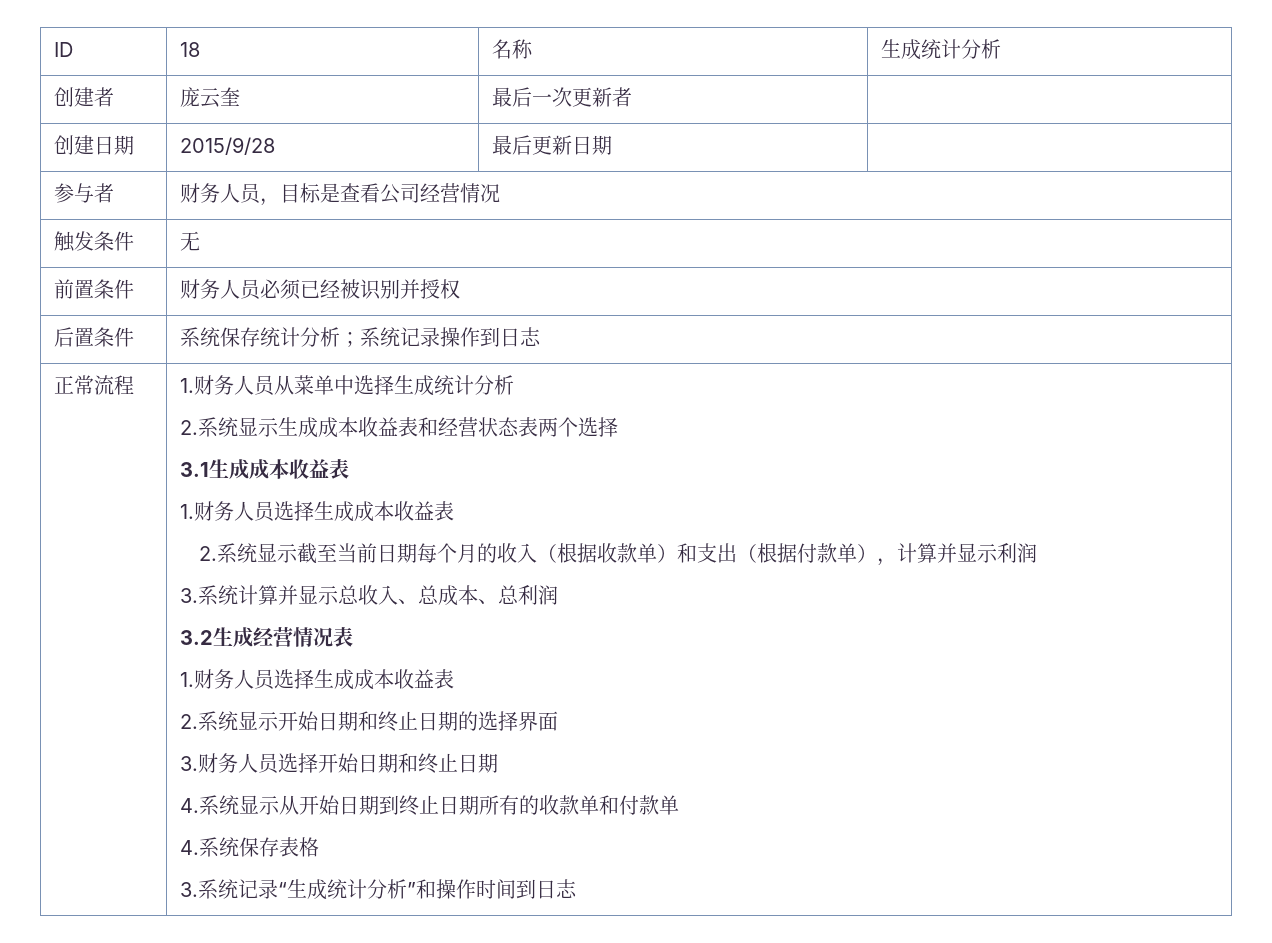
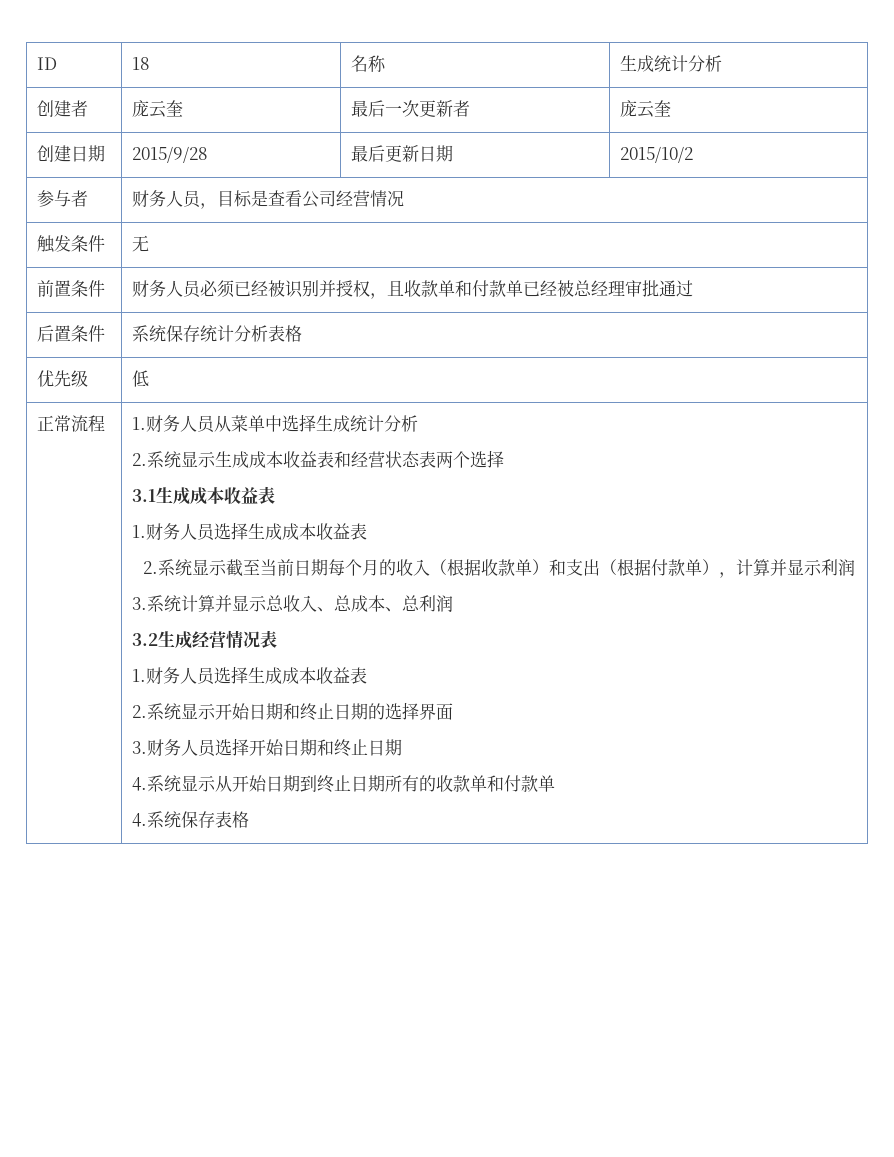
- 创建者 | 庞云奎 | 最后一次更新者 |
+ 创建者 | 庞云奎 | 最后一次更新者 | 庞云奎
- 创建日期 | 2015/9/28 | 最后更新日期 |
+ 创建日期 | 2015/9/28 | 最后更新日期 | 2015/10/2
- 前置条件 | 财务人员必须已经被识别并授权
+ 前置条件 | 财务人员必须已经被识别并授权，且收款单和付款单已经被总经理审批通过
- 后置条件 | 系统保存统计分析；系统记录操作到日志
+ 后置条件 | 系统保存统计分析表格
+ 优先级 | 低
- 3.系统记录“生成统计分析”和操作时间到日志

